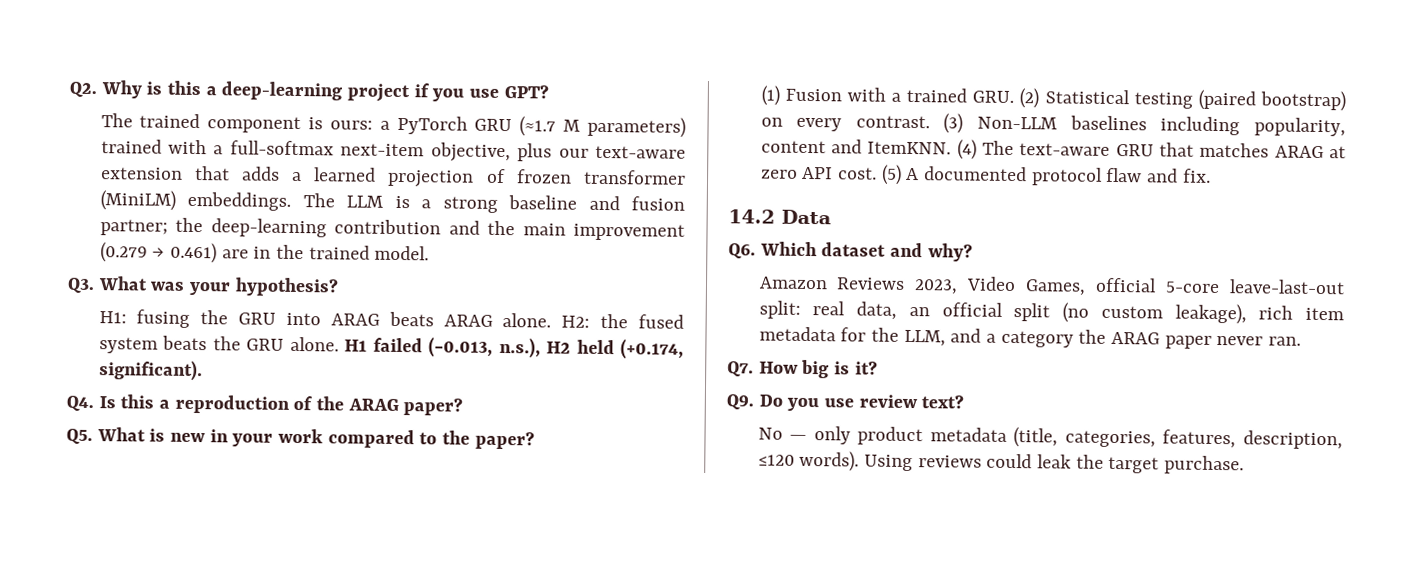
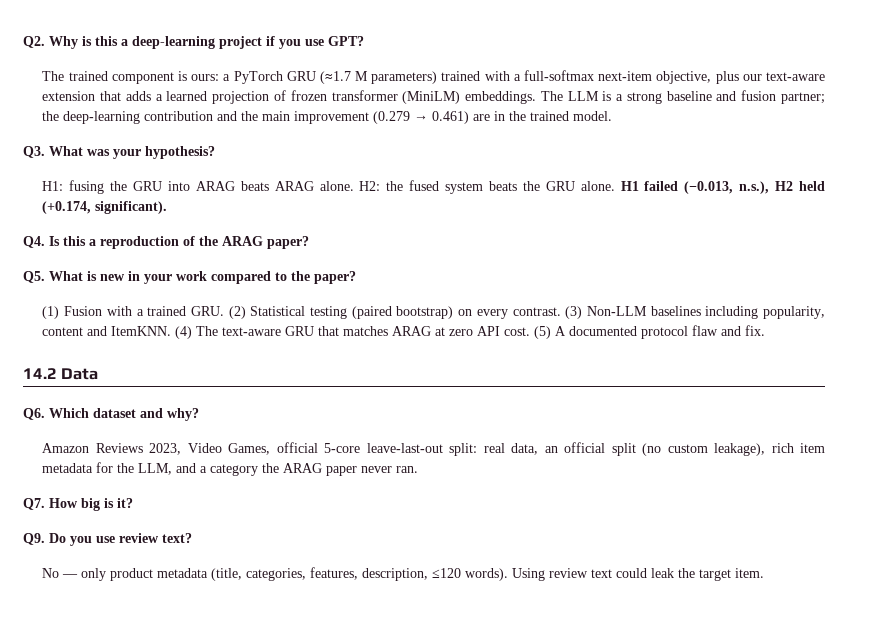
- Using reviews could leak the target purchase.
+ Using review text could leak the target item.

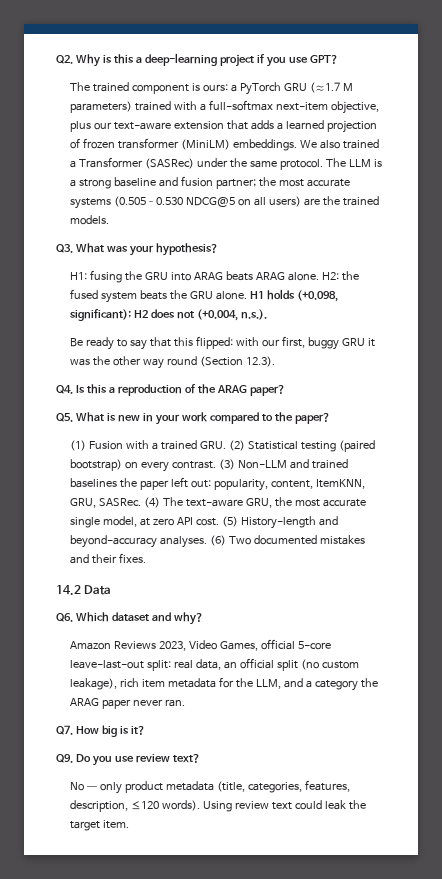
+ We also trained a Transformer (SASRec) under the same protocol.
- The LLM is a strong baseline and fusion partner; the deep-learning contribution and the main improvement (0.279 → 0.461) are in the trained model.
+ The LLM is a strong baseline and fusion partner; the most accurate systems (0.505–0.530 NDCG@5 on all users) are the trained models.
- H1 failed (−0.013, n.s.), H2 held (+0.174, significant).
+ H1 holds (+0.098, significant); H2 does not (+0.004, n.s.).
+ Be ready to say that this flipped: with our first, buggy GRU it was the other way round (Section 12.3).
- (3) Non-LLM baselines including popularity, content and ItemKNN. (4) The text-aware GRU that matches ARAG at zero API cost.
+ (3) Non-LLM and trained baselines the paper left out: popularity, content, ItemKNN, GRU, SASRec. (4) The text-aware GRU, the most accurate single model, at zero API cost.
- (5) A documented protocol flaw and fix.
+ (5) History-length and beyond-accuracy analyses. (6) Two documented mistakes and their fixes.

